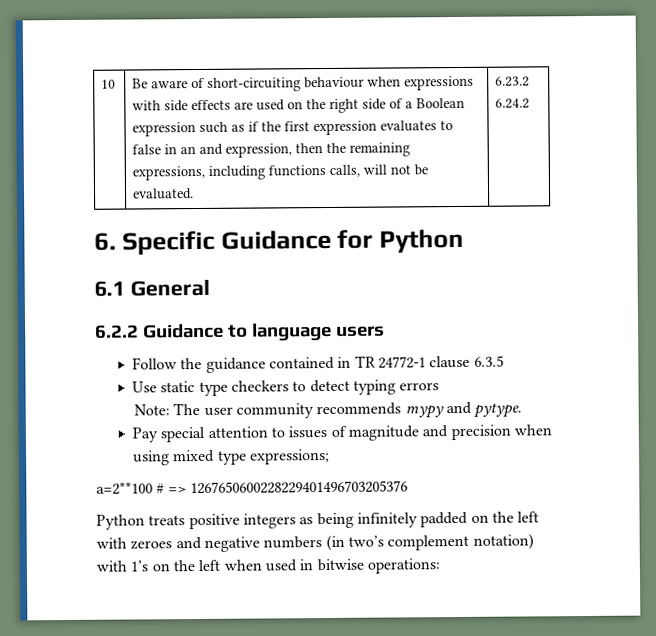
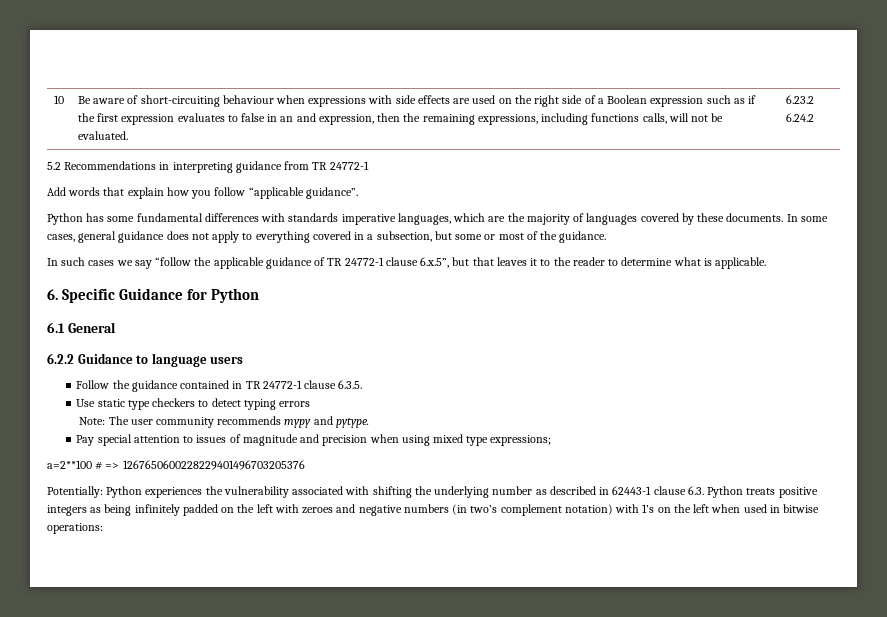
+ 5.2 Recommendations in interpreting guidance from TR 24772-1
+ Add words that explain how you follow “applicable guidance”.
+ Python has some fundamental differences with standards imperative languages, which are the majority of languages covered by these documents. In some cases, general guidance does not apply to everything covered in a subsection, but some or most of the guidance.
+ In such cases we say “follow the applicable guidance of TR 24772-1 clause 6.x.5”, but that leaves it to the reader to determine what is applicable.
- Follow the guidance contained in TR 24772-1 clause 6.3.5
+ Follow the guidance contained in TR 24772-1 clause 6.3.5.
- Python treats positive integers as being infinitely padded on the left with zeroes and negative numbers (in two’s complement notation) with 1’s on the left when used in bitwise operations:
+ Potentially: Python experiences the vulnerability associated with shifting the underlying number as described in 62443-1 clause 6.3. Python treats positive integers as being infinitely padded on the left with zeroes and negative numbers (in two’s complement notation) with 1’s on the left when used in bitwise operations:

